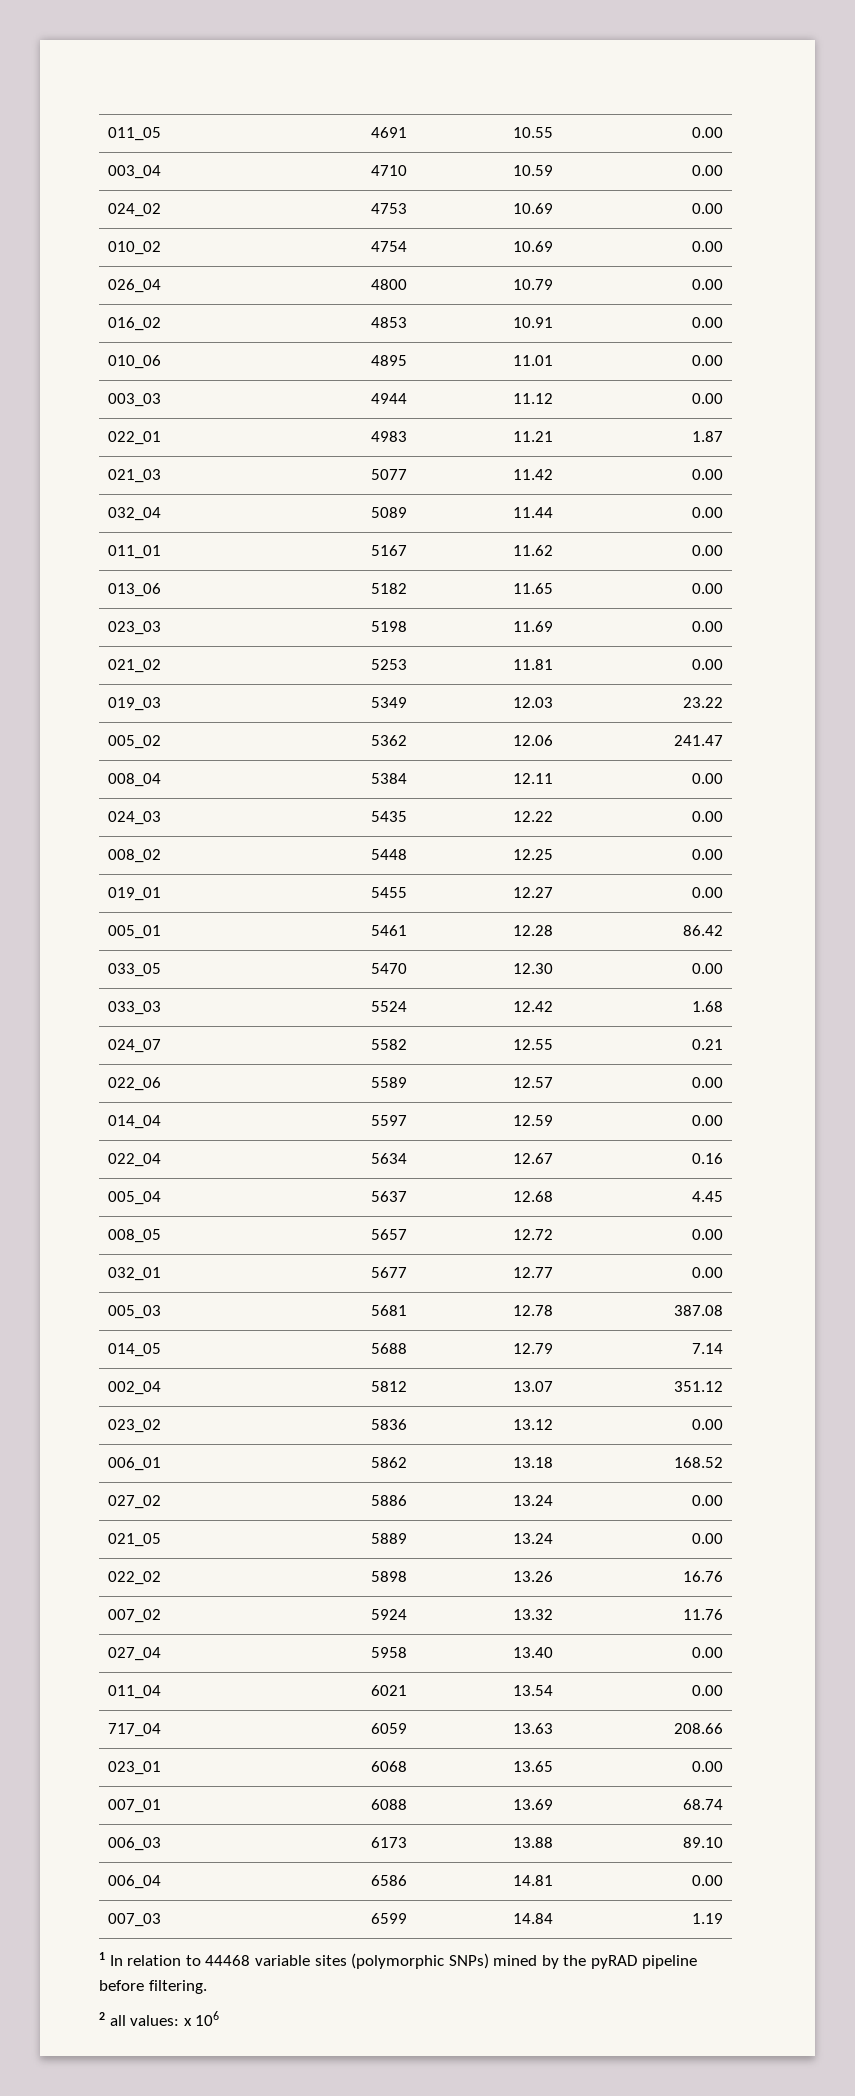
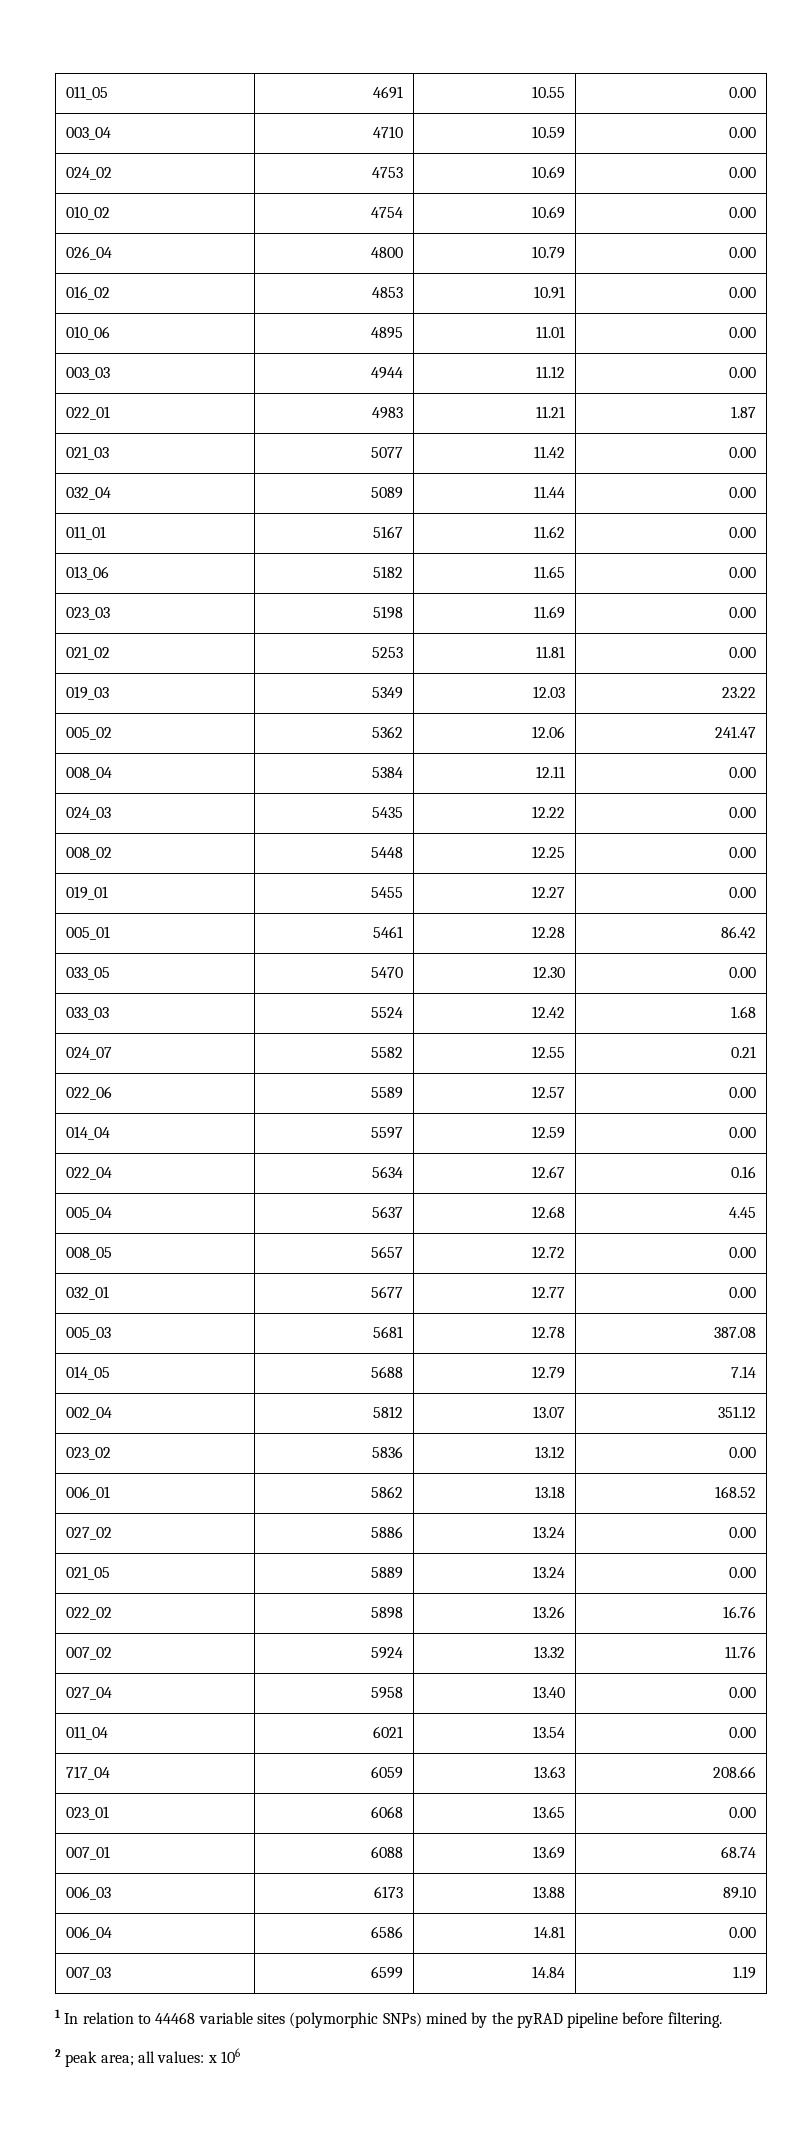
- 2 all values: x 106
+ 2 peak area; all values: x 106

